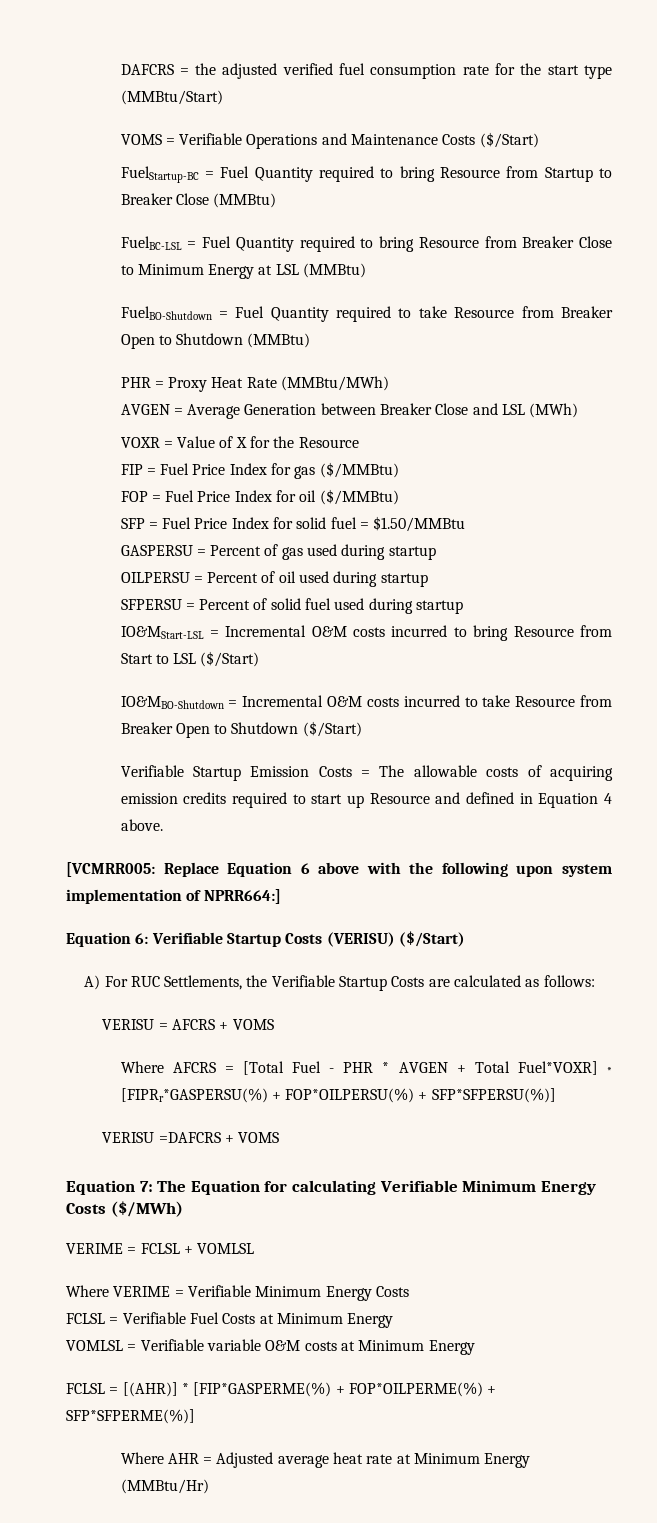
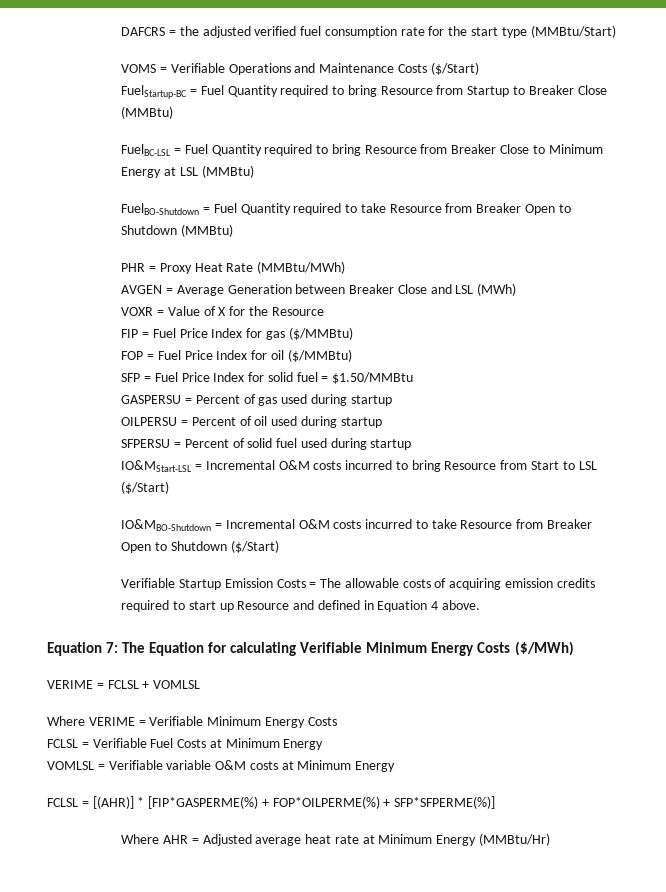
- [VCMRR005: Replace Equation 6 above with the following upon system implementation of NPRR664:]
- Equation 6: Verifiable Startup Costs (VERISU) ($/Start)
- A) For RUC Settlements, the Verifiable Startup Costs are calculated as follows:
- VERISU = AFCRS + VOMS
- Where AFCRS = [Total Fuel - PHR * AVGEN + Total Fuel*VOXR] * [FIPRr*GASPERSU(%) + FOP*OILPERSU(%) + SFP*SFPERSU(%)]
- VERISU =DAFCRS + VOMS

